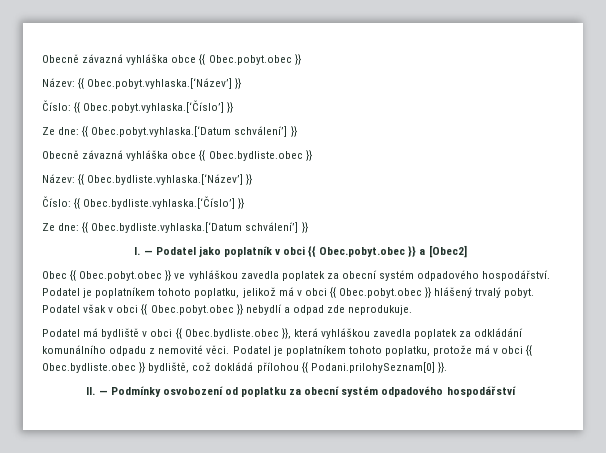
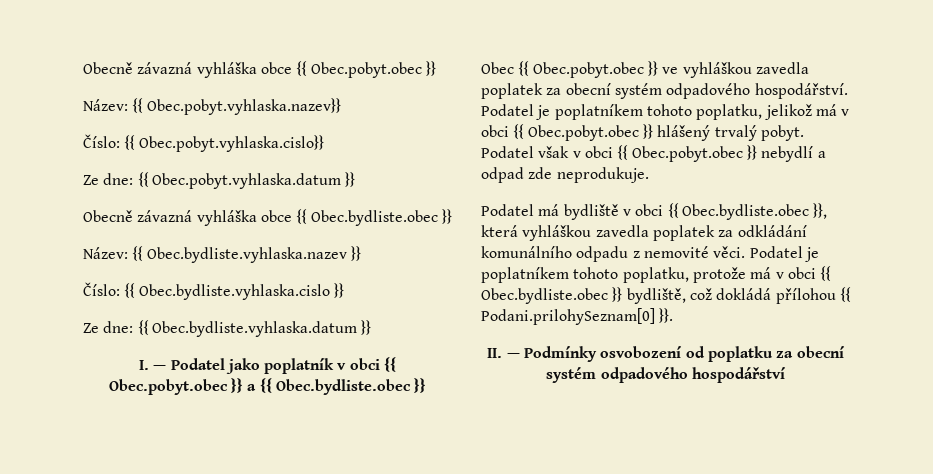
- Název: {{ Obec.pobyt.vyhlaska.[‘Název’] }}
- Číslo: {{ Obec.pobyt.vyhlaska.[‘Číslo’] }}
- Ze dne: {{ Obec.pobyt.vyhlaska.[‘Datum schválení’] }}
+ Název: {{ Obec.pobyt.vyhlaska.nazev}}
+ Číslo: {{ Obec.pobyt.vyhlaska.cislo}}
+ Ze dne: {{ Obec.pobyt.vyhlaska.datum }}
- Název: {{ Obec.bydliste.vyhlaska.[‘Název’] }}
- Číslo: {{ Obec.bydliste.vyhlaska.[‘Číslo’] }}
- Ze dne: {{ Obec.bydliste.vyhlaska.[‘Datum schválení’] }}
+ Název: {{ Obec.bydliste.vyhlaska.nazev }}
+ Číslo: {{ Obec.bydliste.vyhlaska.cislo }}
+ Ze dne: {{ Obec.bydliste.vyhlaska.datum }}
- I. — Podatel jako poplatník v obci {{ Obec.pobyt.obec }} a [Obec2]
+ I. — Podatel jako poplatník v obci {{ Obec.pobyt.obec }} a {{ Obec.bydliste.obec }}

